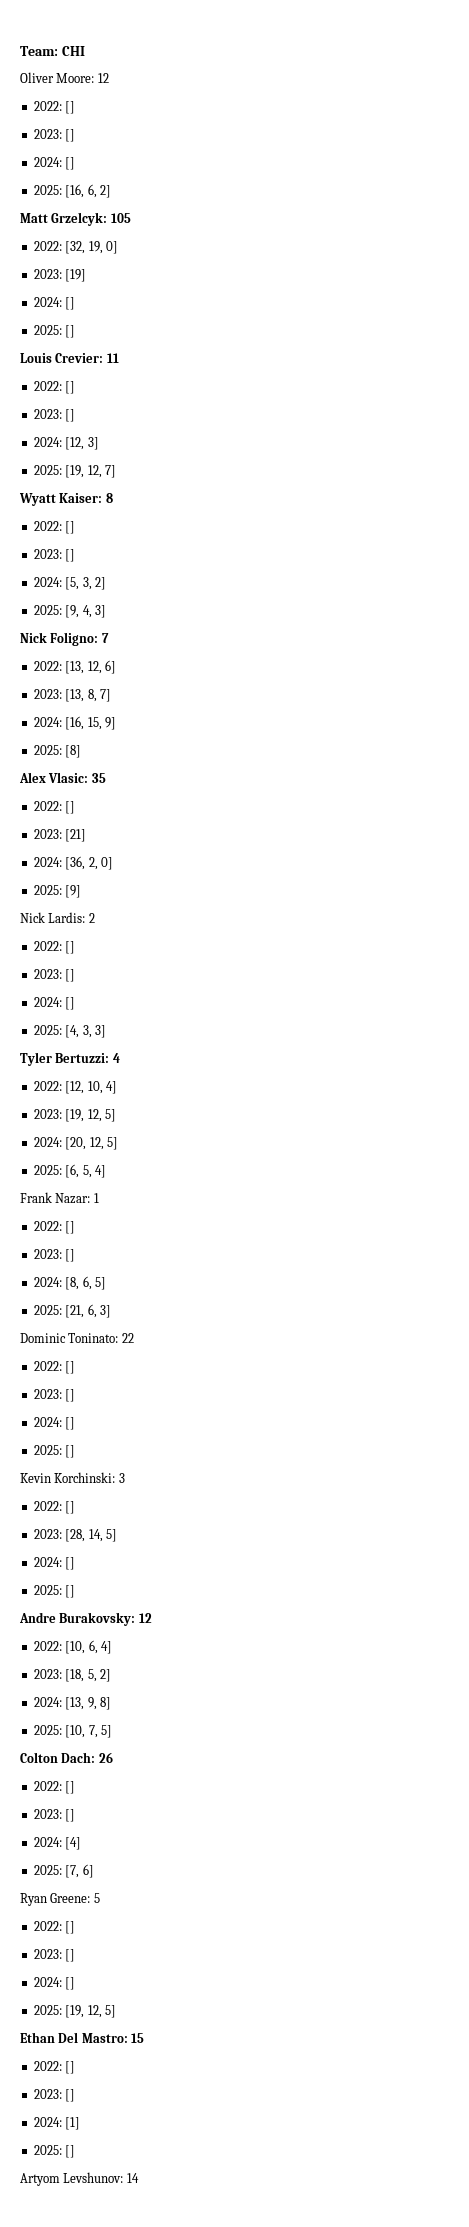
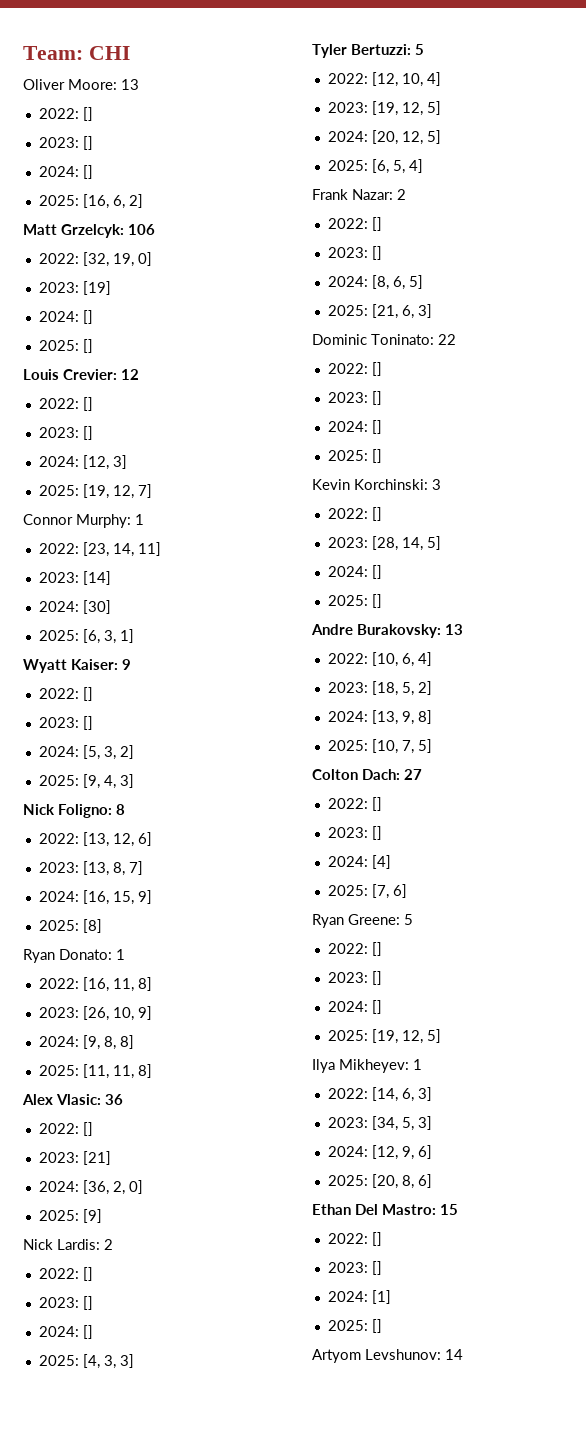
- Oliver Moore: 12
+ Oliver Moore: 13
- Matt Grzelcyk: 105
+ Matt Grzelcyk: 106
- Louis Crevier: 11
+ Louis Crevier: 12
+ Connor Murphy: 1
+ 2022: [23, 14, 11]
+ 2023: [14]
+ 2024: [30]
+ 2025: [6, 3, 1]
- Wyatt Kaiser: 8
+ Wyatt Kaiser: 9
- Nick Foligno: 7
+ Nick Foligno: 8
+ Ryan Donato: 1
+ 2022: [16, 11, 8]
+ 2023: [26, 10, 9]
+ 2024: [9, 8, 8]
+ 2025: [11, 11, 8]
- Alex Vlasic: 35
+ Alex Vlasic: 36
- Tyler Bertuzzi: 4
+ Tyler Bertuzzi: 5
- Frank Nazar: 1
+ Frank Nazar: 2
- Andre Burakovsky: 12
+ Andre Burakovsky: 13
- Colton Dach: 26
+ Colton Dach: 27
+ Ilya Mikheyev: 1
+ 2022: [14, 6, 3]
+ 2023: [34, 5, 3]
+ 2024: [12, 9, 6]
+ 2025: [20, 8, 6]

